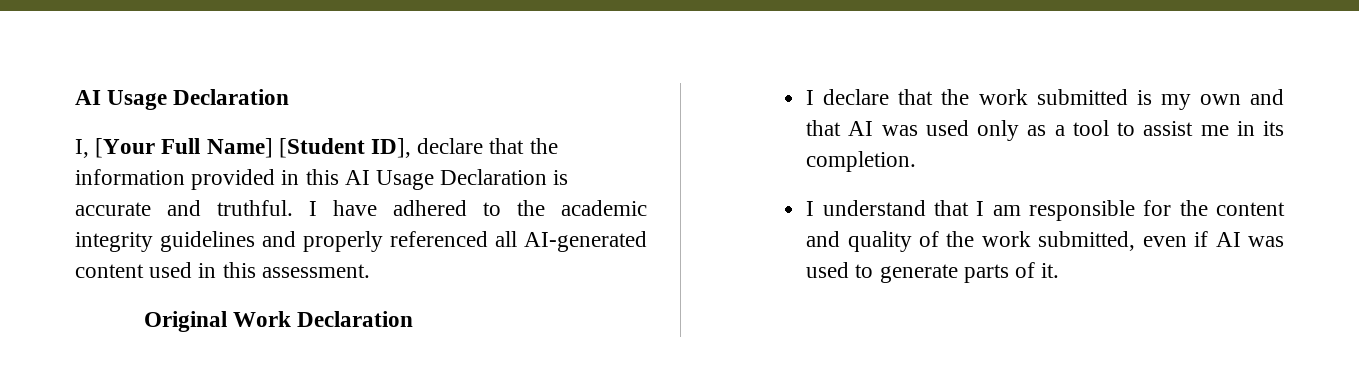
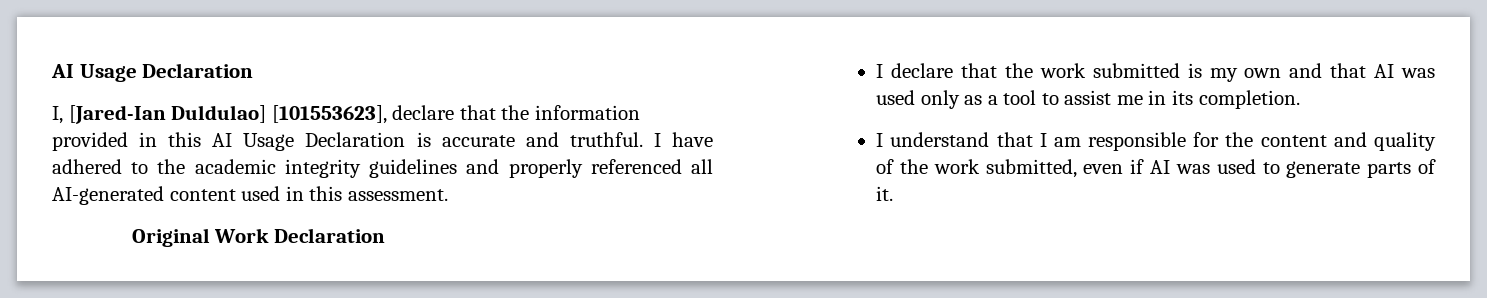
- I, [Your Full Name] [Student ID], declare that the information provided in this AI Usage Declaration is accurate and truthful.
+ I, [Jared-Ian Duldulao] [101553623], declare that the information provided in this AI Usage Declaration is accurate and truthful.

